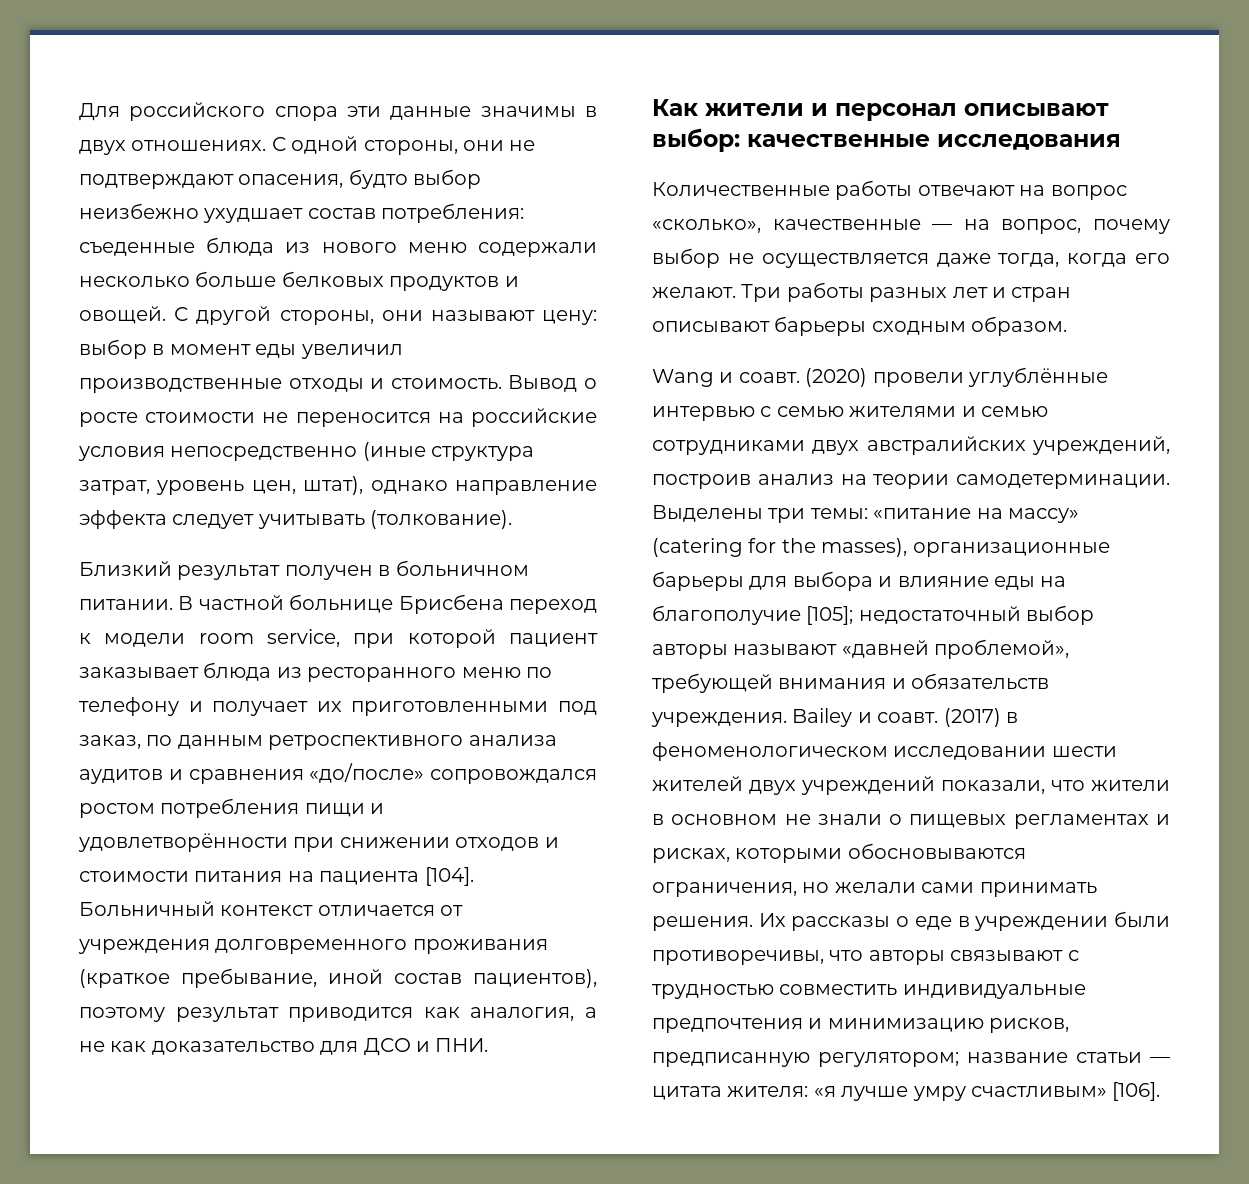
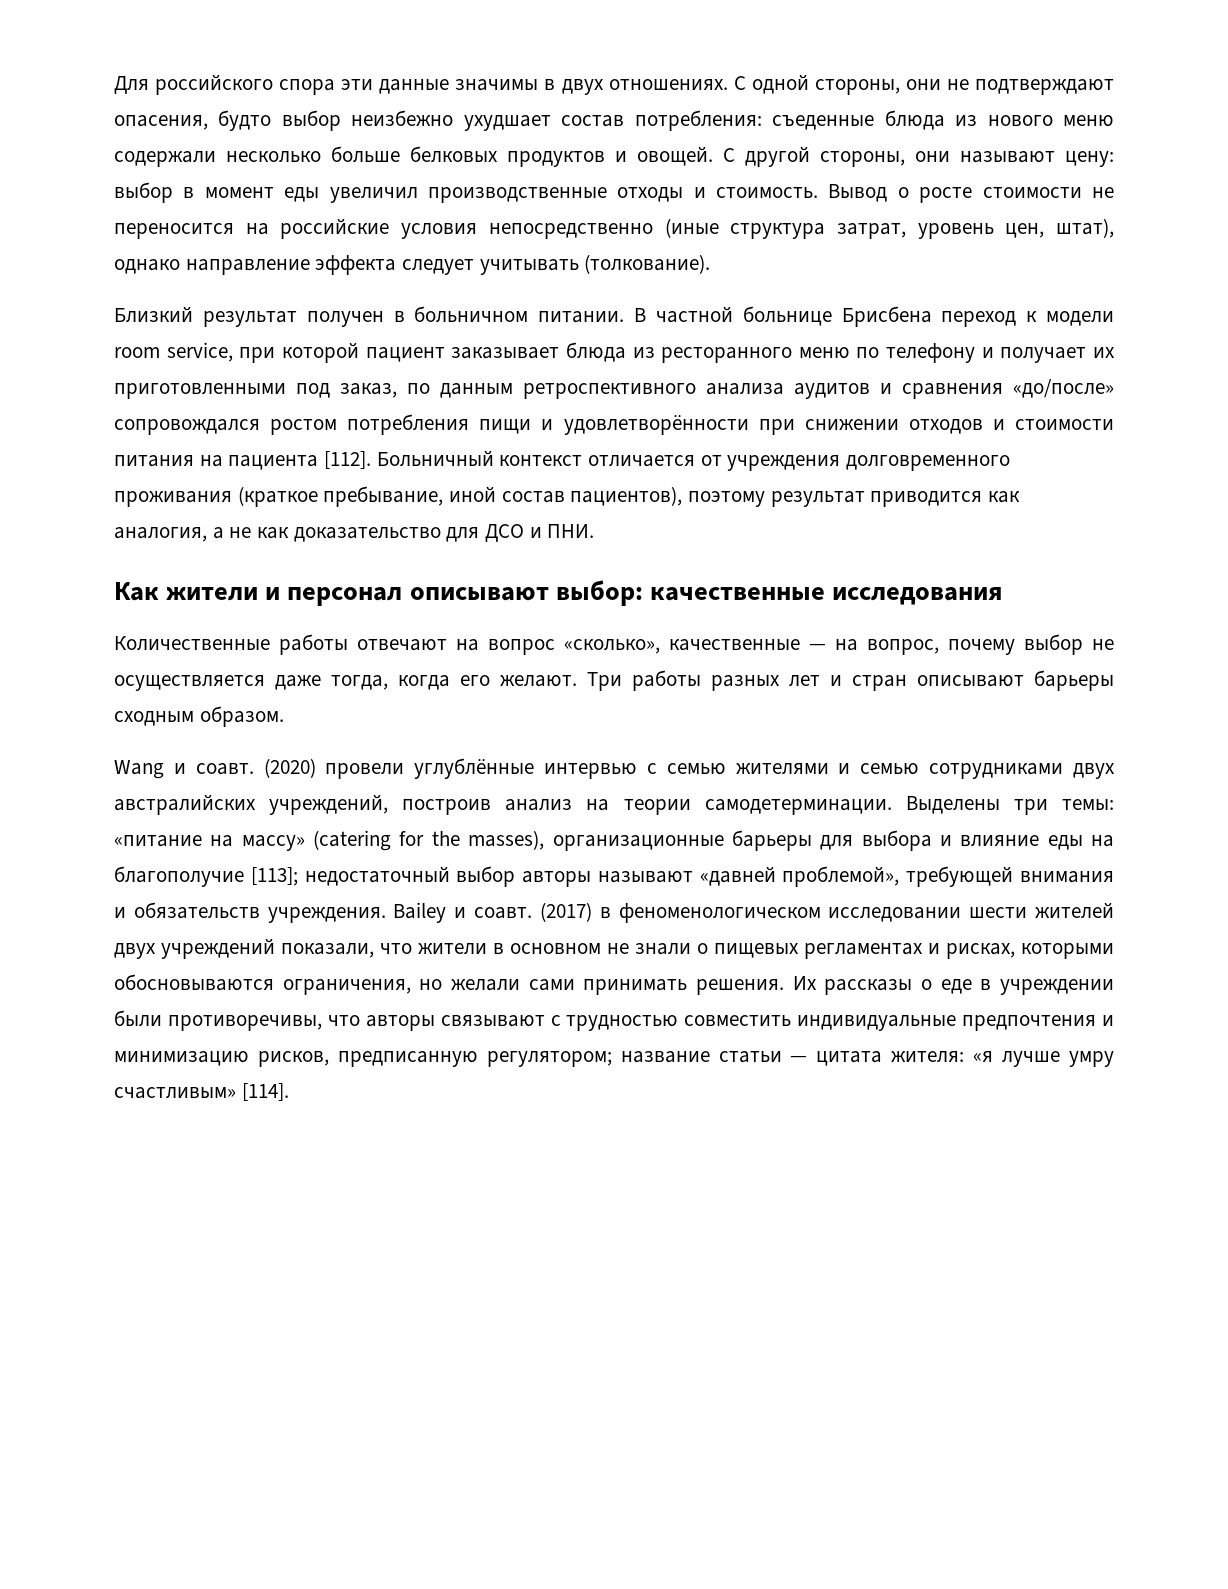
- В частной больнице Брисбена переход к модели room service, при которой пациент заказывает блюда из ресторанного меню по телефону и получает их приготовленными под заказ, по данным ретроспективного анализа аудитов и сравнения «до/после» сопровождался ростом потребления пищи и удовлетворённости при снижении отходов и стоимости питания на пациента [104].
+ В частной больнице Брисбена переход к модели room service, при которой пациент заказывает блюда из ресторанного меню по телефону и получает их приготовленными под заказ, по данным ретроспективного анализа аудитов и сравнения «до/после» сопровождался ростом потребления пищи и удовлетворённости при снижении отходов и стоимости питания на пациента [112].
- Выделены три темы: «питание на массу» (catering for the masses), организационные барьеры для выбора и влияние еды на благополучие [105]; недостаточный выбор авторы называют «давней проблемой», требующей внимания и обязательств учреждения.
+ Выделены три темы: «питание на массу» (catering for the masses), организационные барьеры для выбора и влияние еды на благополучие [113]; недостаточный выбор авторы называют «давней проблемой», требующей внимания и обязательств учреждения.
- Их рассказы о еде в учреждении были противоречивы, что авторы связывают с трудностью совместить индивидуальные предпочтения и минимизацию рисков, предписанную регулятором; название статьи — цитата жителя: «я лучше умру счастливым» [106].
+ Их рассказы о еде в учреждении были противоречивы, что авторы связывают с трудностью совместить индивидуальные предпочтения и минимизацию рисков, предписанную регулятором; название статьи — цитата жителя: «я лучше умру счастливым» [114].

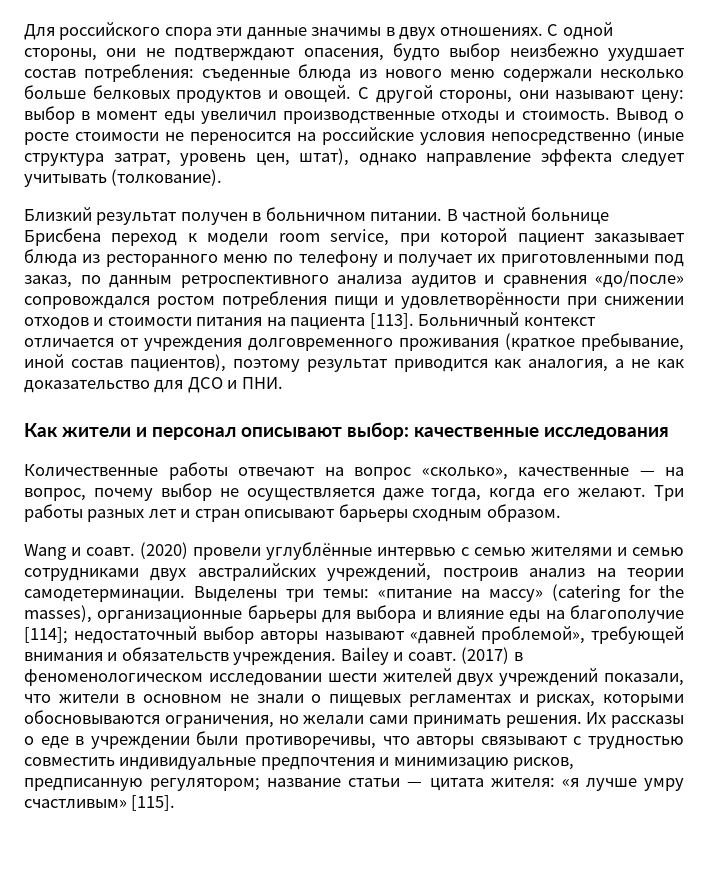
- В частной больнице Брисбена переход к модели room service, при которой пациент заказывает блюда из ресторанного меню по телефону и получает их приготовленными под заказ, по данным ретроспективного анализа аудитов и сравнения «до/после» сопровождался ростом потребления пищи и удовлетворённости при снижении отходов и стоимости питания на пациента [112].
+ В частной больнице Брисбена переход к модели room service, при которой пациент заказывает блюда из ресторанного меню по телефону и получает их приготовленными под заказ, по данным ретроспективного анализа аудитов и сравнения «до/после» сопровождался ростом потребления пищи и удовлетворённости при снижении отходов и стоимости питания на пациента [113].
- Выделены три темы: «питание на массу» (catering for the masses), организационные барьеры для выбора и влияние еды на благополучие [113]; недостаточный выбор авторы называют «давней проблемой», требующей внимания и обязательств учреждения.
+ Выделены три темы: «питание на массу» (catering for the masses), организационные барьеры для выбора и влияние еды на благополучие [114]; недостаточный выбор авторы называют «давней проблемой», требующей внимания и обязательств учреждения.
- Их рассказы о еде в учреждении были противоречивы, что авторы связывают с трудностью совместить индивидуальные предпочтения и минимизацию рисков, предписанную регулятором; название статьи — цитата жителя: «я лучше умру счастливым» [114].
+ Их рассказы о еде в учреждении были противоречивы, что авторы связывают с трудностью совместить индивидуальные предпочтения и минимизацию рисков, предписанную регулятором; название статьи — цитата жителя: «я лучше умру счастливым» [115].

